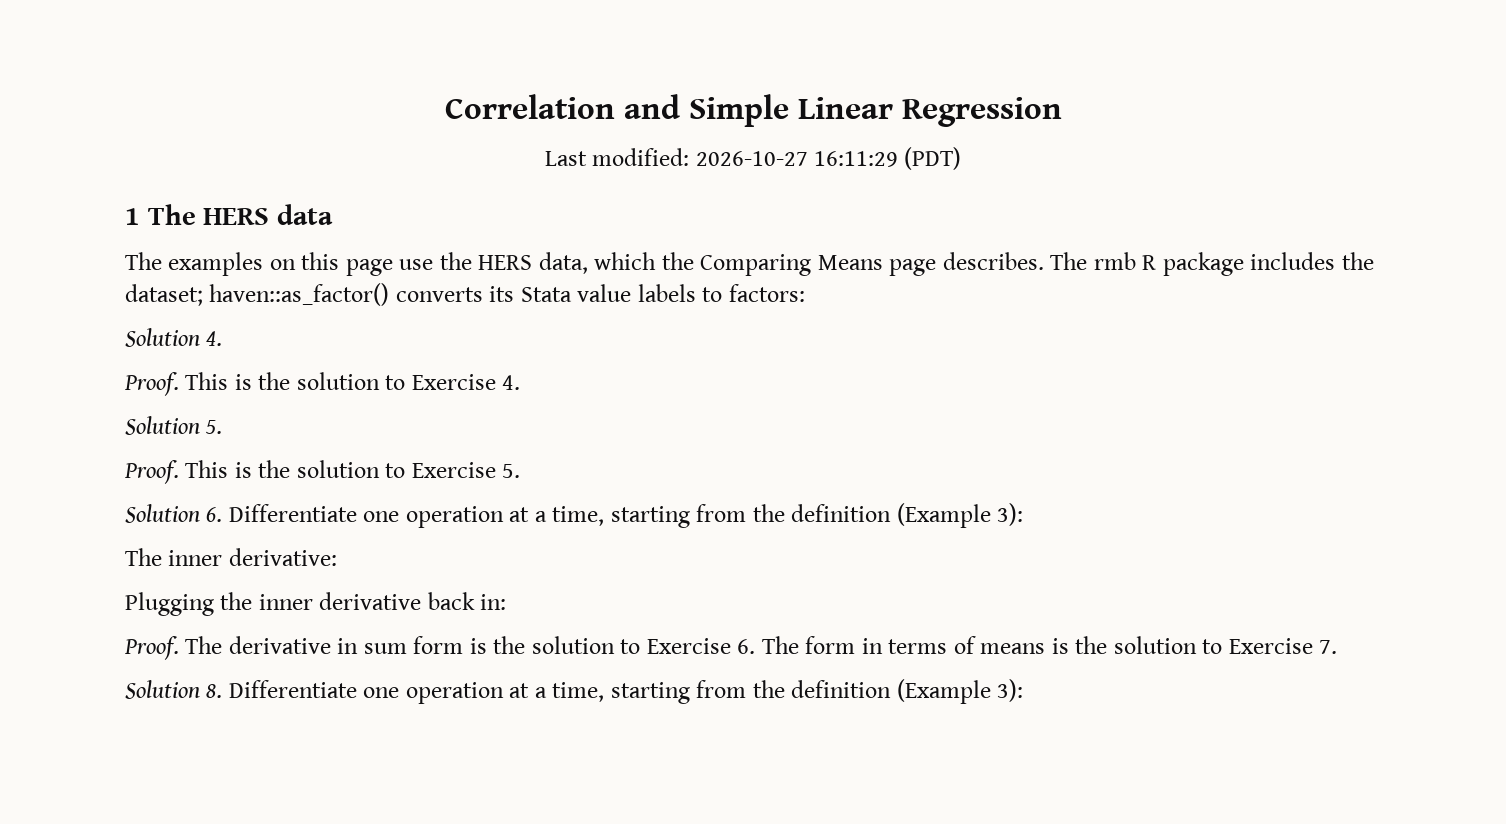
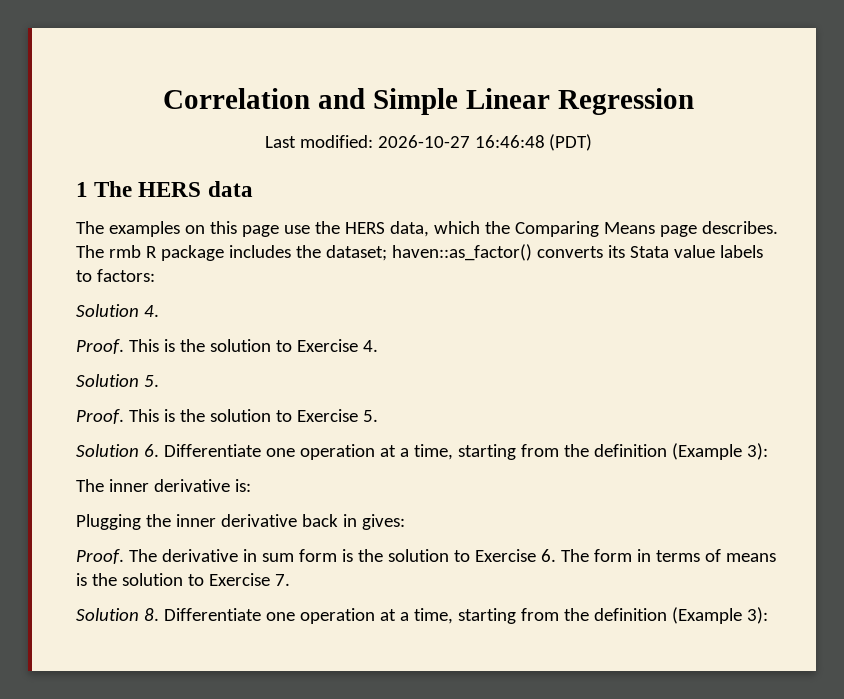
- Last modified: 2026-10-27 16:11:29 (PDT)
+ Last modified: 2026-10-27 16:46:48 (PDT)
- The inner derivative:
+ The inner derivative is:
- Plugging the inner derivative back in:
+ Plugging the inner derivative back in gives:

